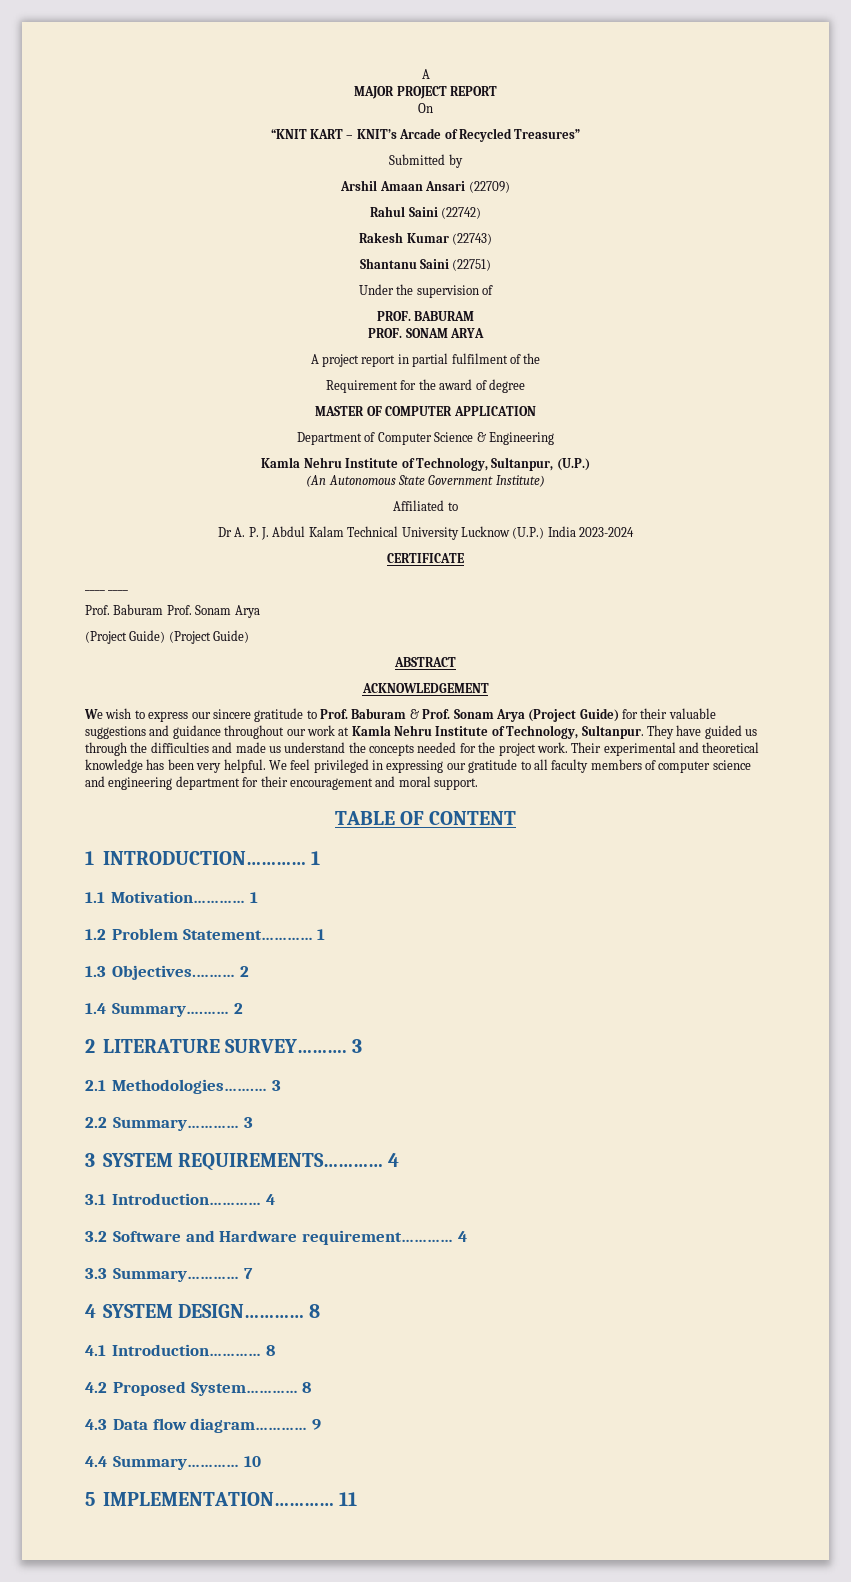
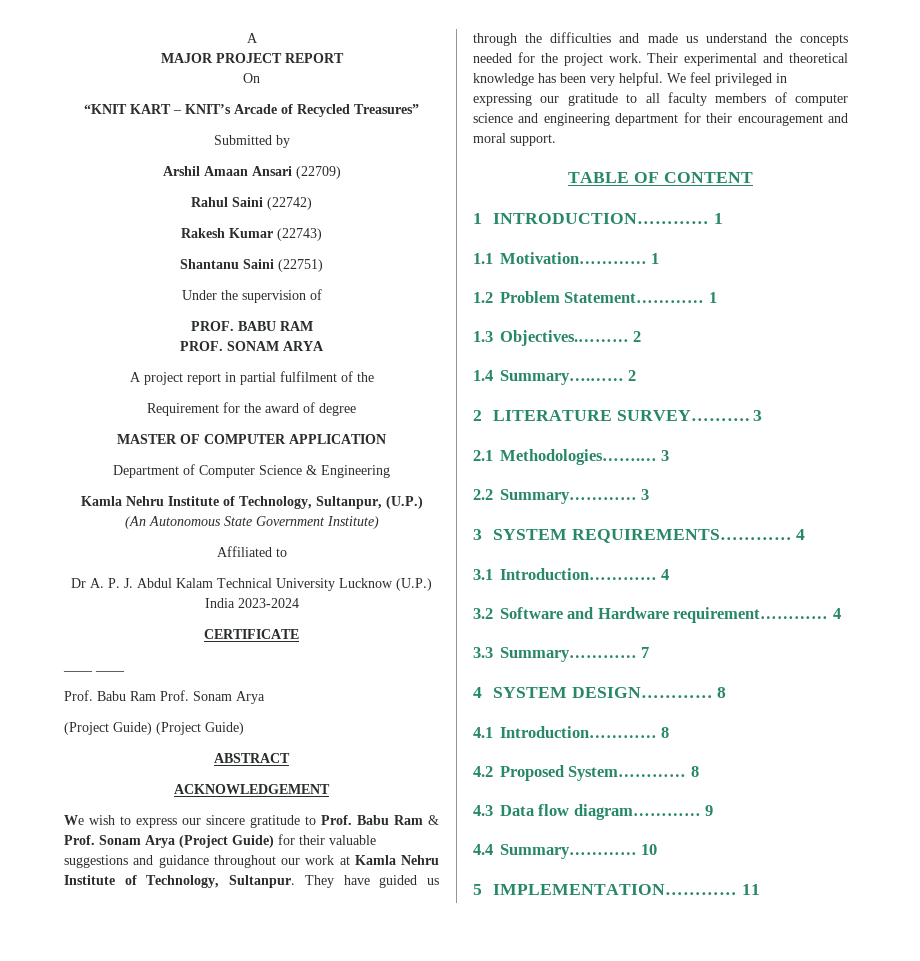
- PROF. BABURAM
+ PROF. BABU RAM
- Prof. Baburam Prof. Sonam Arya
+ Prof. Babu Ram Prof. Sonam Arya
- We wish to express our sincere gratitude to Prof. Baburam & Prof. Sonam Arya (Project Guide) for their valuable suggestions and guidance throughout our work at Kamla Nehru Institute of Technology, Sultanpur.
+ We wish to express our sincere gratitude to Prof. Babu Ram & Prof. Sonam Arya (Project Guide) for their valuable suggestions and guidance throughout our work at Kamla Nehru Institute of Technology, Sultanpur.

